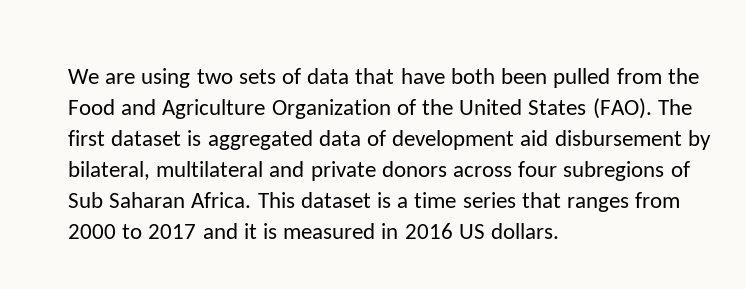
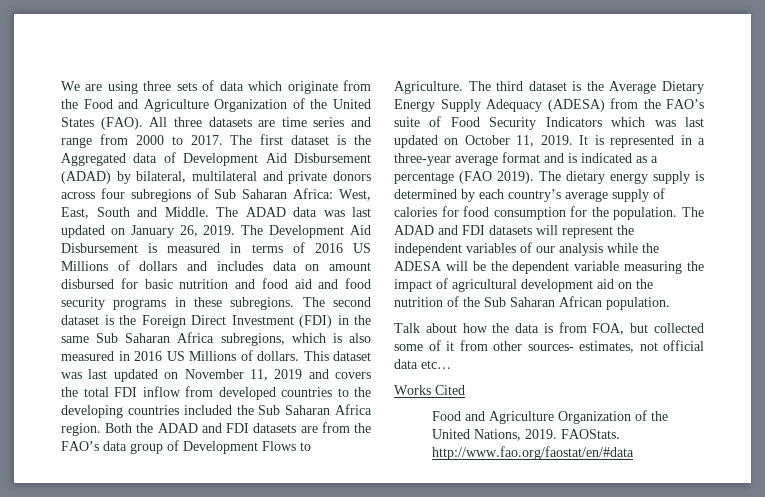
- We are using two sets of data that have both been pulled from the Food and Agriculture Organization of the United States (FAO).
+ We are using three sets of data which originate from the Food and Agriculture Organization of the United States (FAO).
- The first dataset is aggregated data of development aid disbursement by bilateral, multilateral and private donors across four subregions of Sub Saharan Africa. This dataset is a time series that ranges from 2000 to 2017 and it is measured in 2016 US dollars.
+ All three datasets are time series and range from 2000 to 2017. The first dataset is the Aggregated data of Development Aid Disbursement (ADAD) by bilateral, multilateral and private donors across four subregions of Sub Saharan Africa: West, East, South and Middle. The ADAD data was last updated on January 26, 2019. The Development Aid Disbursement is measured in terms of 2016 US Millions of dollars and includes data on amount disbursed for basic nutrition and food aid and food security programs in these subregions. The second dataset is the Foreign Direct Investment (FDI) in the same Sub Saharan Africa subregions, which is also measured in 2016 US Millions of dollars. This dataset was last updated on November 11, 2019 and covers the total FDI inflow from developed countries to the developing countries included the Sub Saharan Africa region. Both the ADAD and FDI datasets are from the FAO’s data group of Development Flows to Agriculture. The third dataset is the Average Dietary Energy Supply Adequacy (ADESA) from the FAO’s suite of Food Security Indicators which was last updated on October 11, 2019. It is represented in a three-year average format and is indicated as a percentage (FAO 2019). The dietary energy supply is determined by each country’s average supply of calories for food consumption for the population. The ADAD and FDI datasets will represent the independent variables of our analysis while the ADESA will be the dependent variable measuring the impact of agricultural development aid on the nutrition of the Sub Saharan African population.
+ Talk about how the data is from FOA, but collected some of it from other sources- estimates, not official data etc…
+ Works Cited
+ Food and Agriculture Organization of the United Nations, 2019. FAOStats. http://www.fao.org/faostat/en/#data

